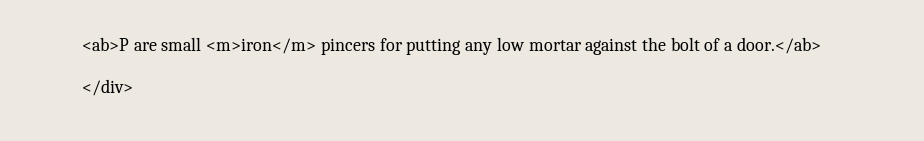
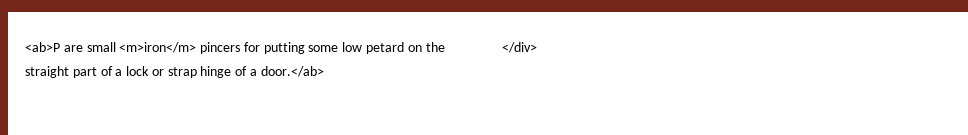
- <ab>P are small <m>iron</m> pincers for putting any low mortar against the bolt of a door.</ab>
+ <ab>P are small <m>iron</m> pincers for putting some low petard on the straight part of a lock or strap hinge of a door.</ab>

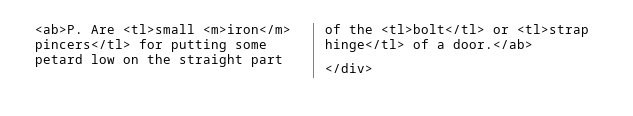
- <ab>P are small <m>iron</m> pincers for putting some low petard on the straight part of a lock or strap hinge of a door.</ab>
+ <ab>P. Are <tl>small <m>iron</m> pincers</tl> for putting some petard low on the straight part of the <tl>bolt</tl> or <tl>strap hinge</tl> of a door.</ab>

